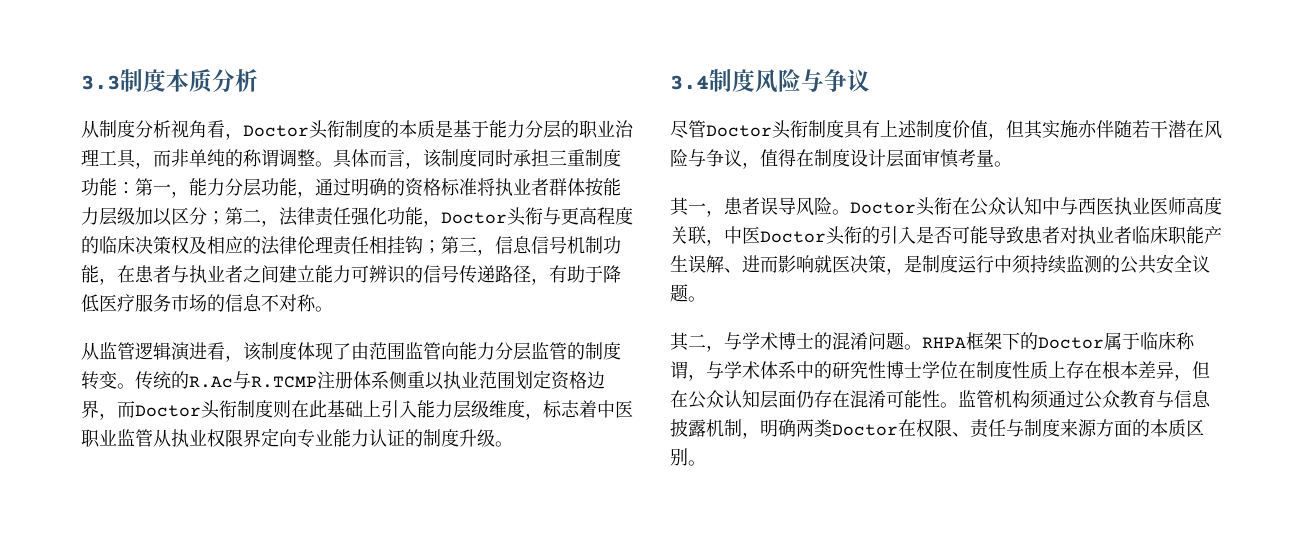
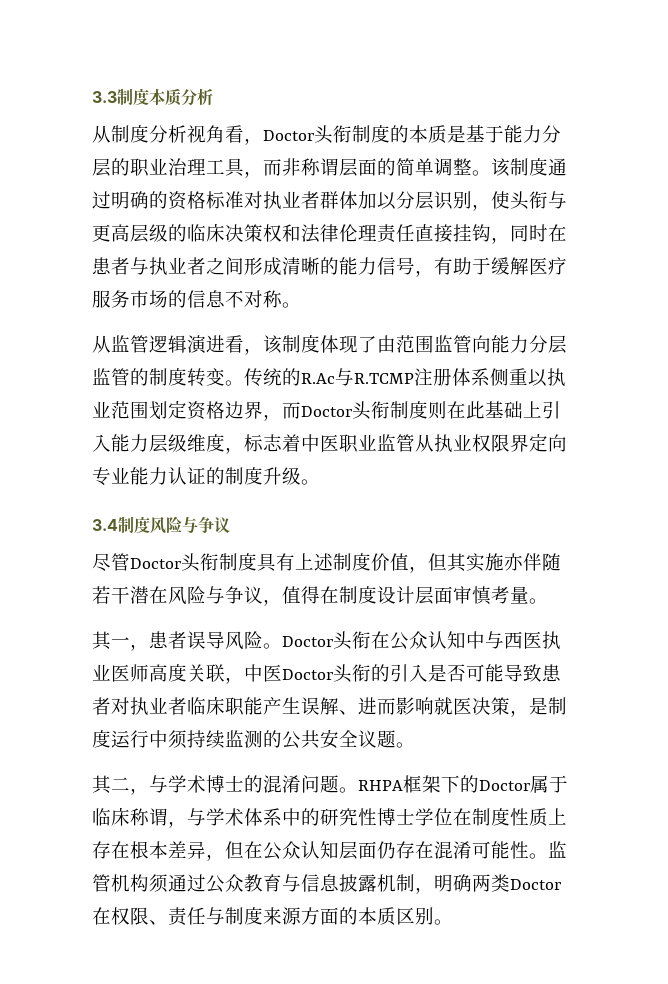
- 从制度分析视角看，Doctor头衔制度的本质是基于能力分层的职业治理工具，而非单纯的称谓调整。具体而言，该制度同时承担三重制度功能：第一，能力分层功能，通过明确的资格标准将执业者群体按能力层级加以区分；第二，法律责任强化功能，Doctor头衔与更高程度的临床决策权及相应的法律伦理责任相挂钩；第三，信息信号机制功能，在患者与执业者之间建立能力可辨识的信号传递路径，有助于降低医疗服务市场的信息不对称。
+ 从制度分析视角看，Doctor头衔制度的本质是基于能力分层的职业治理工具，而非称谓层面的简单调整。该制度通过明确的资格标准对执业者群体加以分层识别，使头衔与更高层级的临床决策权和法律伦理责任直接挂钩，同时在患者与执业者之间形成清晰的能力信号，有助于缓解医疗服务市场的信息不对称。

